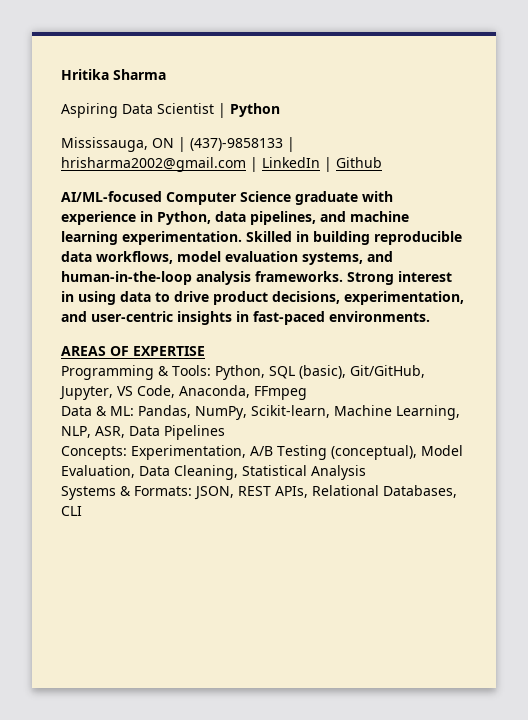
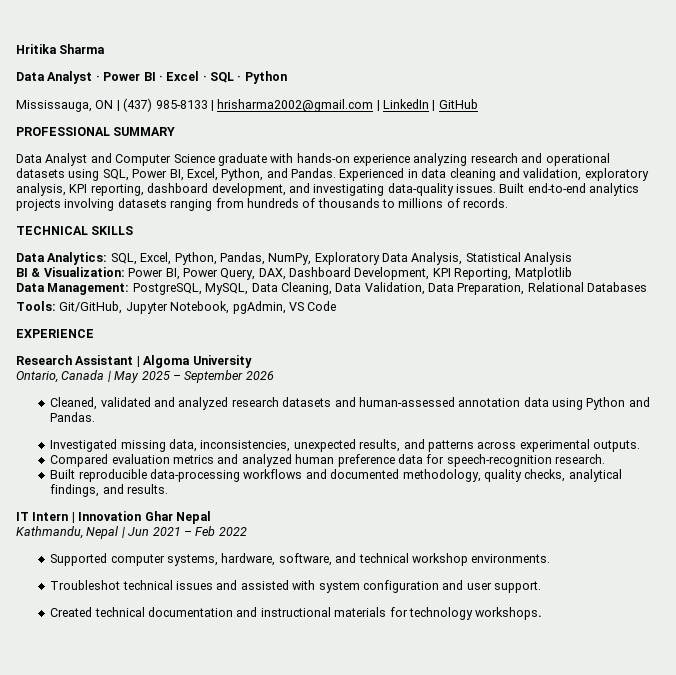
- Aspiring Data Scientist | Python
+ Data Analyst · Power BI · Excel · SQL · Python
- Mississauga, ON | (437)-9858133 | hrisharma2002@gmail.com | LinkedIn | Github
- AI/ML-focused Computer Science graduate with experience in Python, data pipelines, and machine learning experimentation. Skilled in building reproducible data workflows, model evaluation systems, and human-in-the-loop analysis frameworks. Strong interest in using data to drive product decisions, experimentation, and user-centric insights in fast-paced environments.
- AREAS OF EXPERTISE
- Programming & Tools: Python, SQL (basic), Git/GitHub, Jupyter, VS Code, Anaconda, FFmpeg
- Data & ML: Pandas, NumPy, Scikit-learn, Machine Learning, NLP, ASR, Data Pipelines
- Concepts: Experimentation, A/B Testing (conceptual), Model Evaluation, Data Cleaning, Statistical Analysis
- Systems & Formats: JSON, REST APIs, Relational Databases, CLI
+ Mississauga, ON | (437) 985-8133 | hrisharma2002@gmail.com | LinkedIn | GitHub
+ PROFESSIONAL SUMMARY
+ Data Analyst and Computer Science graduate with hands-on experience analyzing research and operational datasets using SQL, Power BI, Excel, Python, and Pandas. Experienced in data cleaning and validation, exploratory analysis, KPI reporting, dashboard development, and investigating data-quality issues. Built end-to-end analytics projects involving datasets ranging from hundreds of thousands to millions of records.
+ TECHNICAL SKILLS
+ Data Analytics: SQL, Excel, Python, Pandas, NumPy, Exploratory Data Analysis, Statistical Analysis
+ BI & Visualization: Power BI, Power Query, DAX, Dashboard Development, KPI Reporting, Matplotlib
+ Data Management: PostgreSQL, MySQL, Data Cleaning, Data Validation, Data Preparation, Relational Databases
+ Tools: Git/GitHub, Jupyter Notebook, pgAdmin, VS Code
+ EXPERIENCE
+ Research Assistant | Algoma University
+ Ontario, Canada | May 2025 – September 2026
+ Cleaned, validated and analyzed research datasets and human-assessed annotation data using Python and Pandas.
+ Investigated missing data, inconsistencies, unexpected results, and patterns across experimental outputs.
+ Compared evaluation metrics and analyzed human preference data for speech-recognition research.
+ Built reproducible data-processing workflows and documented methodology, quality checks, analytical findings, and results.
+ IT Intern | Innovation Ghar Nepal
+ Kathmandu, Nepal | Jun 2021 – Feb 2022
+ Supported computer systems, hardware, software, and technical workshop environments.
+ Troubleshot technical issues and assisted with system configuration and user support.
+ Created technical documentation and instructional materials for technology workshops.

